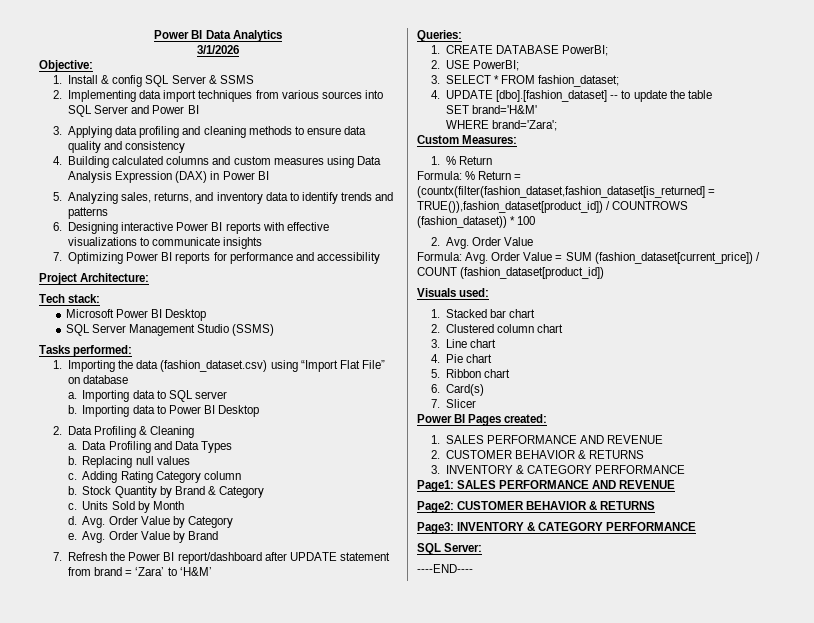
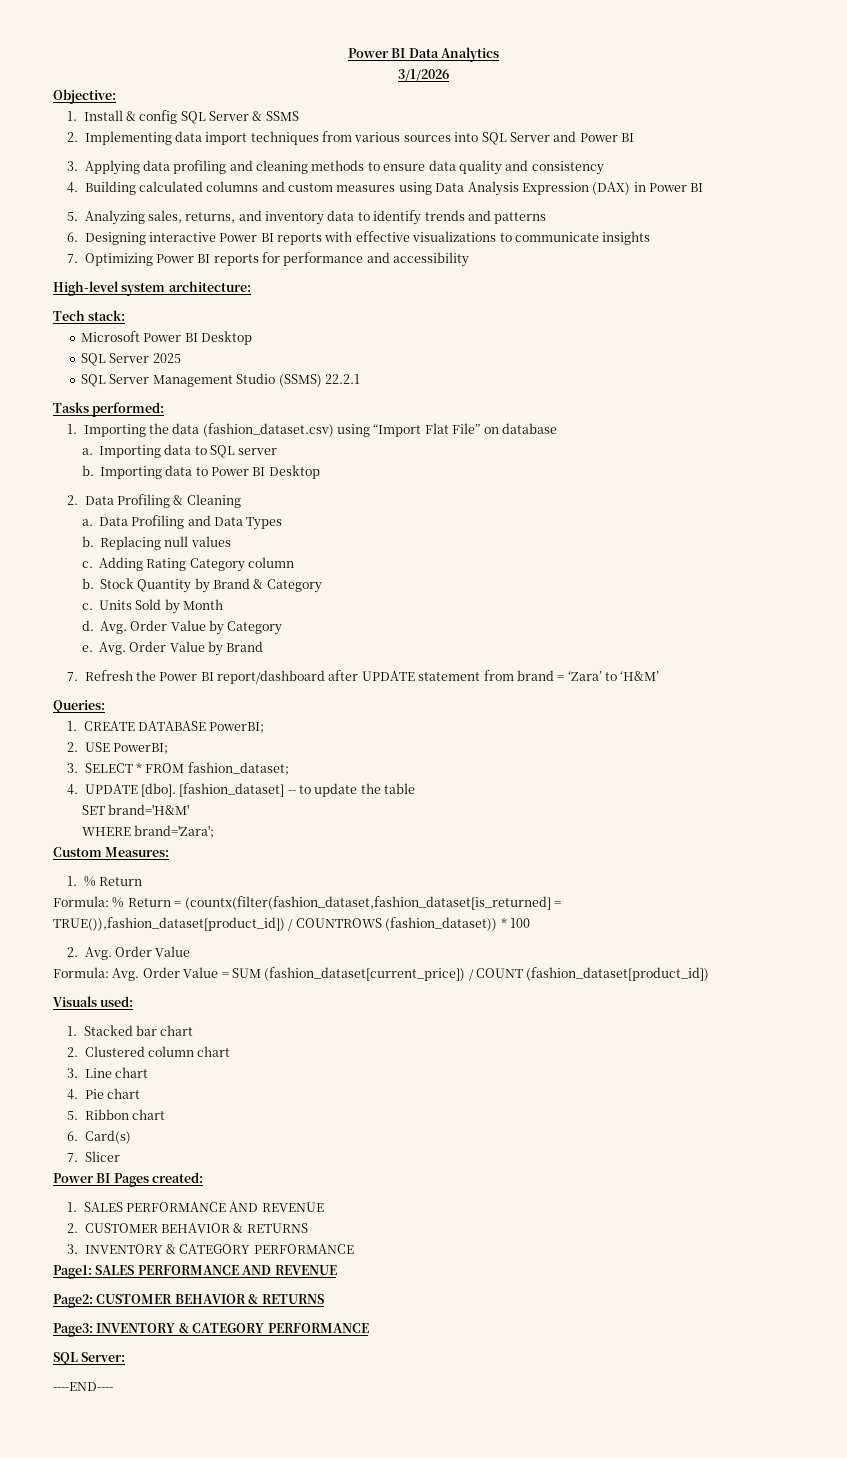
- Project Architecture:
+ High-level system architecture:
+ SQL Server 2025
- SQL Server Management Studio (SSMS)
+ SQL Server Management Studio (SSMS) 22.2.1
- 4. UPDATE [dbo].[fashion_dataset] -- to update the table
+ 4. UPDATE [dbo]. [fashion_dataset] -- to update the table

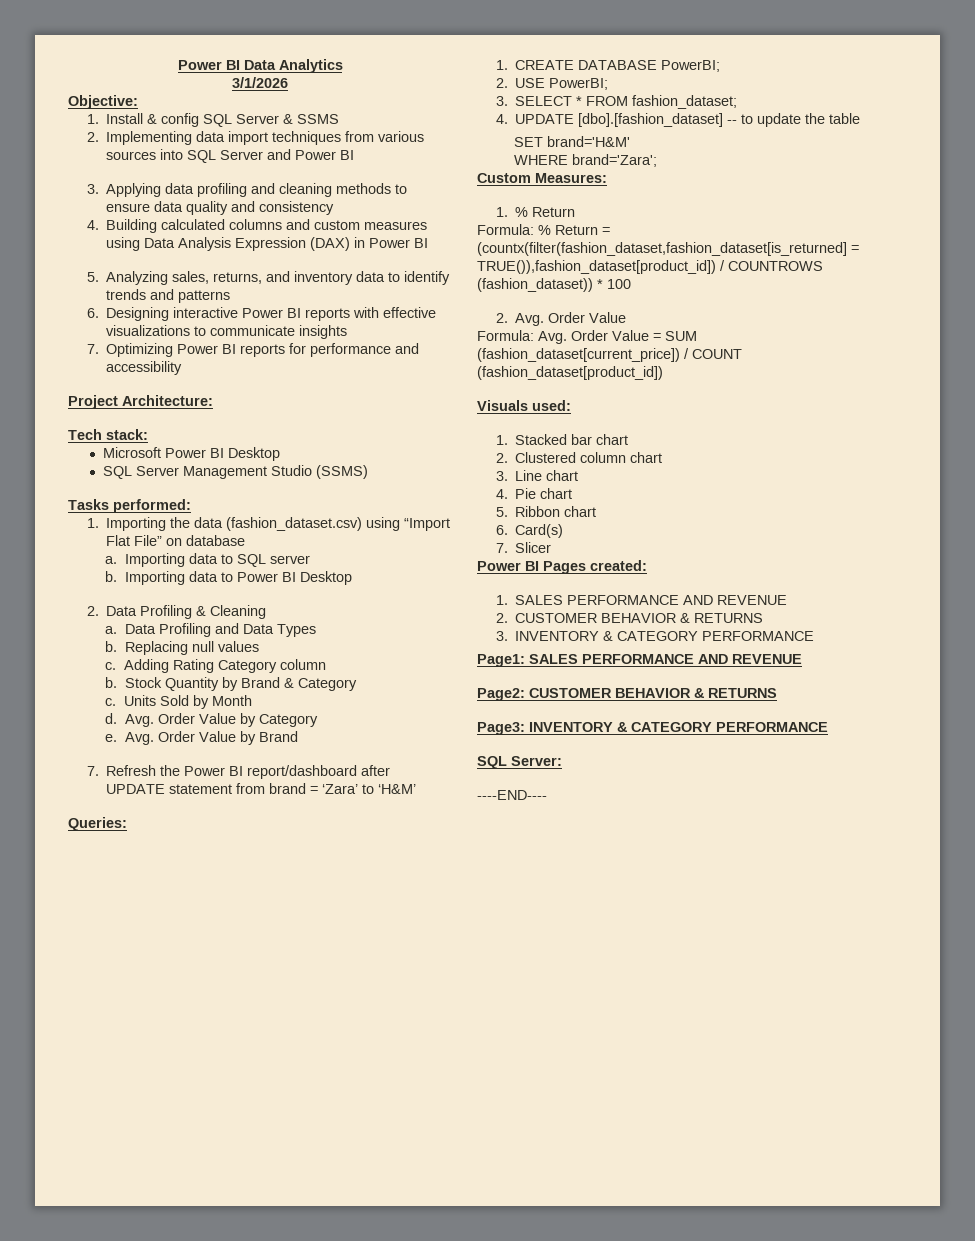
- High-level system architecture:
+ Project Architecture:
- SQL Server 2025
- SQL Server Management Studio (SSMS) 22.2.1
+ SQL Server Management Studio (SSMS)
- 4. UPDATE [dbo]. [fashion_dataset] -- to update the table
+ 4. UPDATE [dbo].[fashion_dataset] -- to update the table

